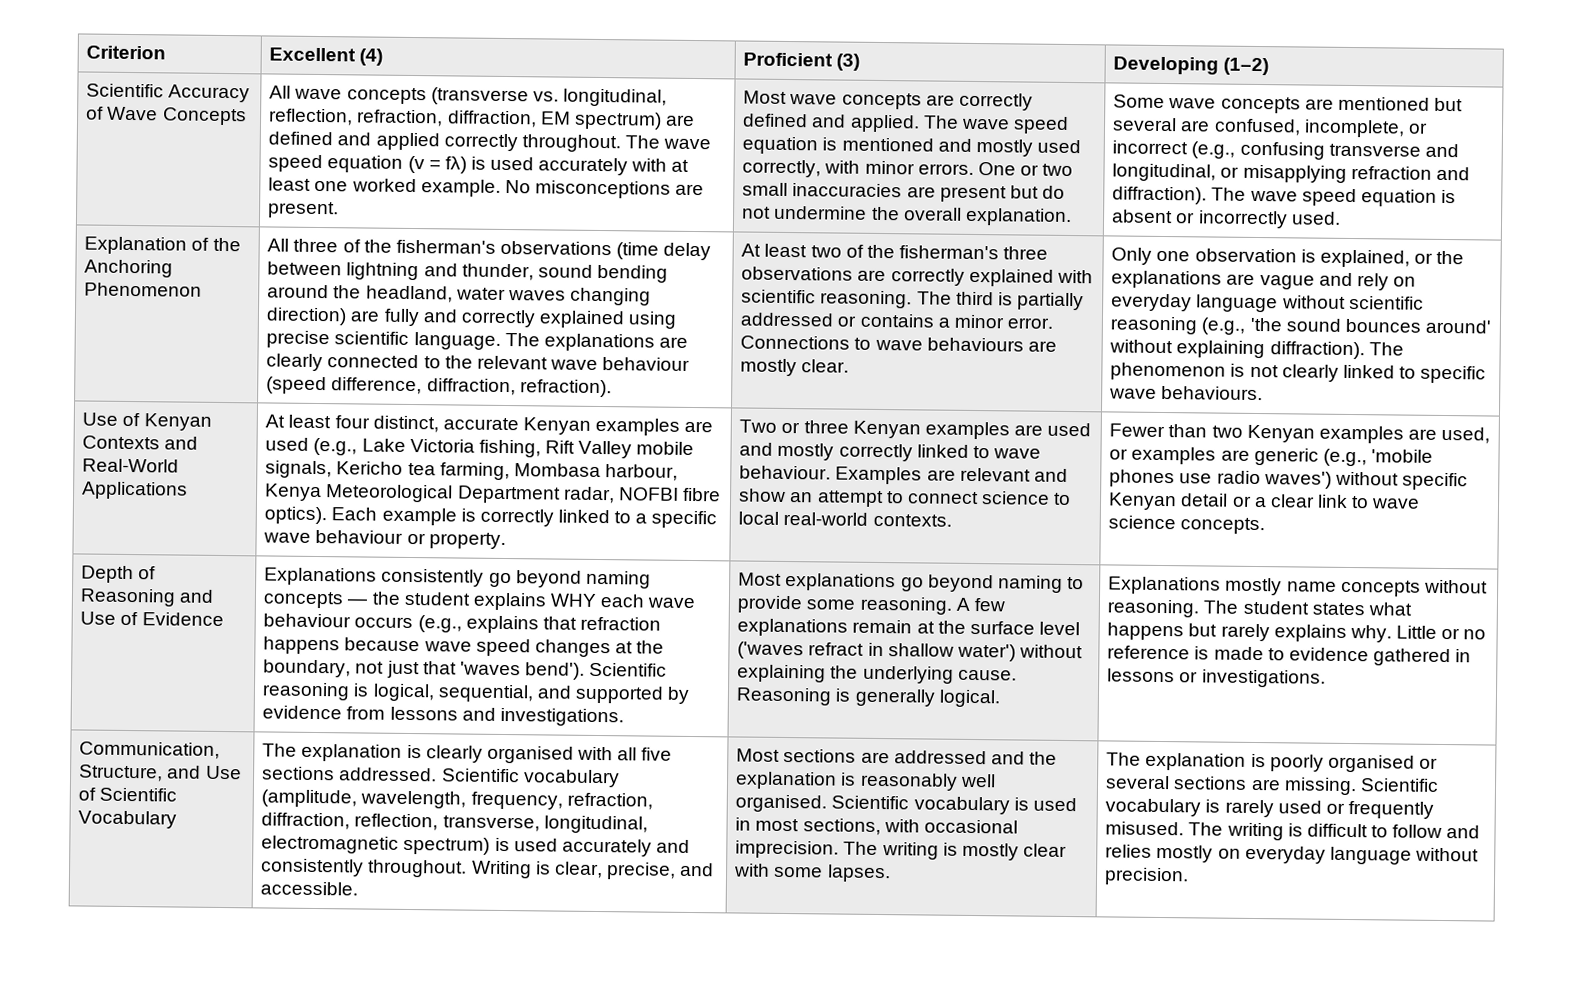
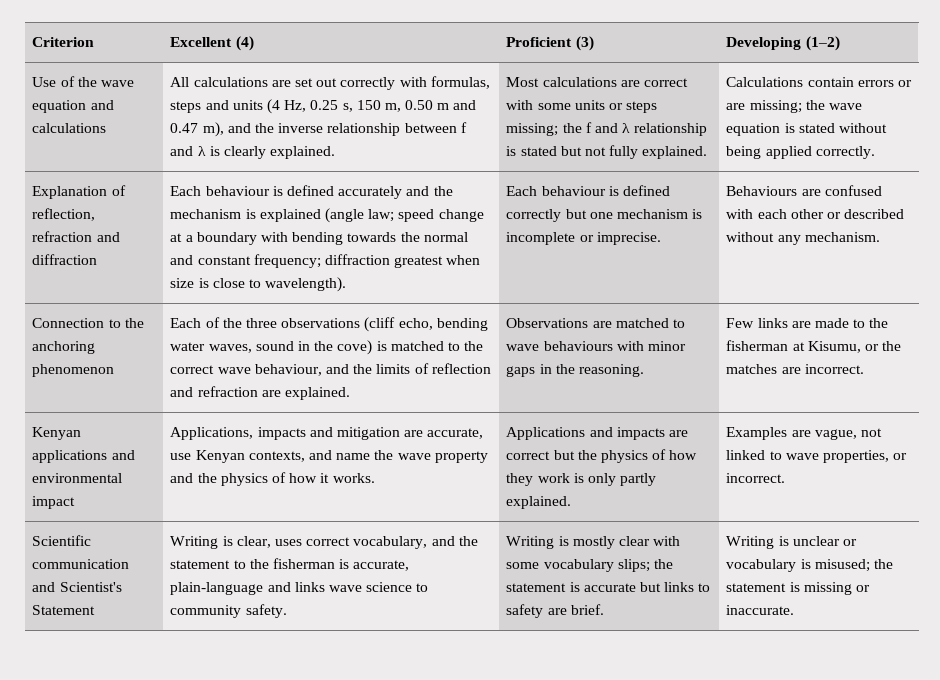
- Scientific Accuracy of Wave Concepts | All wave concepts (transverse vs. longitudinal, reflection, refraction, diffraction, EM spectrum) are defined and applied correctly throughout. The wave speed equation (v = fλ) is used accurately with at least one worked example. No misconceptions are present. | Most wave concepts are correctly defined and applied. The wave speed equation is mentioned and mostly used correctly, with minor errors. One or two small inaccuracies are present but do not undermine the overall explanation. | Some wave concepts are mentioned but several are confused, incomplete, or incorrect (e.g., confusing transverse and longitudinal, or misapplying refraction and diffraction). The wave speed equation is absent or incorrectly used.
- Explanation of the Anchoring Phenomenon | All three of the fisherman's observations (time delay between lightning and thunder, sound bending around the headland, water waves changing direction) are fully and correctly explained using precise scientific language. The explanations are clearly connected to the relevant wave behaviour (speed difference, diffraction, refraction). | At least two of the fisherman's three observations are correctly explained with scientific reasoning. The third is partially addressed or contains a minor error. Connections to wave behaviours are mostly clear. | Only one observation is explained, or the explanations are vague and rely on everyday language without scientific reasoning (e.g., 'the sound bounces around' without explaining diffraction). The phenomenon is not clearly linked to specific wave behaviours.
- Use of Kenyan Contexts and Real-World Applications | At least four distinct, accurate Kenyan examples are used (e.g., Lake Victoria fishing, Rift Valley mobile signals, Kericho tea farming, Mombasa harbour, Kenya Meteorological Department radar, NOFBI fibre optics). Each example is correctly linked to a specific wave behaviour or property. | Two or three Kenyan examples are used and mostly correctly linked to wave behaviour. Examples are relevant and show an attempt to connect science to local real-world contexts. | Fewer than two Kenyan examples are used, or examples are generic (e.g., 'mobile phones use radio waves') without specific Kenyan detail or a clear link to wave science concepts.
- Depth of Reasoning and Use of Evidence | Explanations consistently go beyond naming concepts — the student explains WHY each wave behaviour occurs (e.g., explains that refraction happens because wave speed changes at the boundary, not just that 'waves bend'). Scientific reasoning is logical, sequential, and supported by evidence from lessons and investigations. | Most explanations go beyond naming to provide some reasoning. A few explanations remain at the surface level ('waves refract in shallow water') without explaining the underlying cause. Reasoning is generally logical. | Explanations mostly name concepts without reasoning. The student states what happens but rarely explains why. Little or no reference is made to evidence gathered in lessons or investigations.
- Communication, Structure, and Use of Scientific Vocabulary | The explanation is clearly organised with all five sections addressed. Scientific vocabulary (amplitude, wavelength, frequency, refraction, diffraction, reflection, transverse, longitudinal, electromagnetic spectrum) is used accurately and consistently throughout. Writing is clear, precise, and accessible. | Most sections are addressed and the explanation is reasonably well organised. Scientific vocabulary is used in most sections, with occasional imprecision. The writing is mostly clear with some lapses. | The explanation is poorly organised or several sections are missing. Scientific vocabulary is rarely used or frequently misused. The writing is difficult to follow and relies mostly on everyday language without precision.
+ Use of the wave equation and calculations | All calculations are set out correctly with formulas, steps and units (4 Hz, 0.25 s, 150 m, 0.50 m and 0.47 m), and the inverse relationship between f and λ is clearly explained. | Most calculations are correct with some units or steps missing; the f and λ relationship is stated but not fully explained. | Calculations contain errors or are missing; the wave equation is stated without being applied correctly.
+ Explanation of reflection, refraction and diffraction | Each behaviour is defined accurately and the mechanism is explained (angle law; speed change at a boundary with bending towards the normal and constant frequency; diffraction greatest when size is close to wavelength). | Each behaviour is defined correctly but one mechanism is incomplete or imprecise. | Behaviours are confused with each other or described without any mechanism.
+ Connection to the anchoring phenomenon | Each of the three observations (cliff echo, bending water waves, sound in the cove) is matched to the correct wave behaviour, and the limits of reflection and refraction are explained. | Observations are matched to wave behaviours with minor gaps in the reasoning. | Few links are made to the fisherman at Kisumu, or the matches are incorrect.
+ Kenyan applications and environmental impact | Applications, impacts and mitigation are accurate, use Kenyan contexts, and name the wave property and the physics of how it works. | Applications and impacts are correct but the physics of how they work is only partly explained. | Examples are vague, not linked to wave properties, or incorrect.
+ Scientific communication and Scientist's Statement | Writing is clear, uses correct vocabulary, and the statement to the fisherman is accurate, plain-language and links wave science to community safety. | Writing is mostly clear with some vocabulary slips; the statement is accurate but links to safety are brief. | Writing is unclear or vocabulary is misused; the statement is missing or inaccurate.

